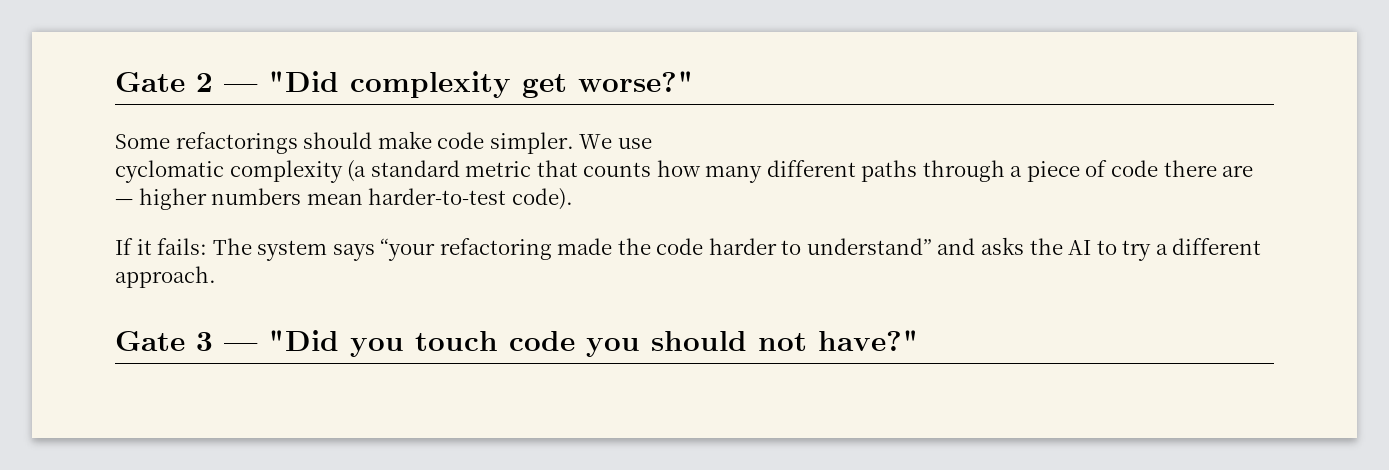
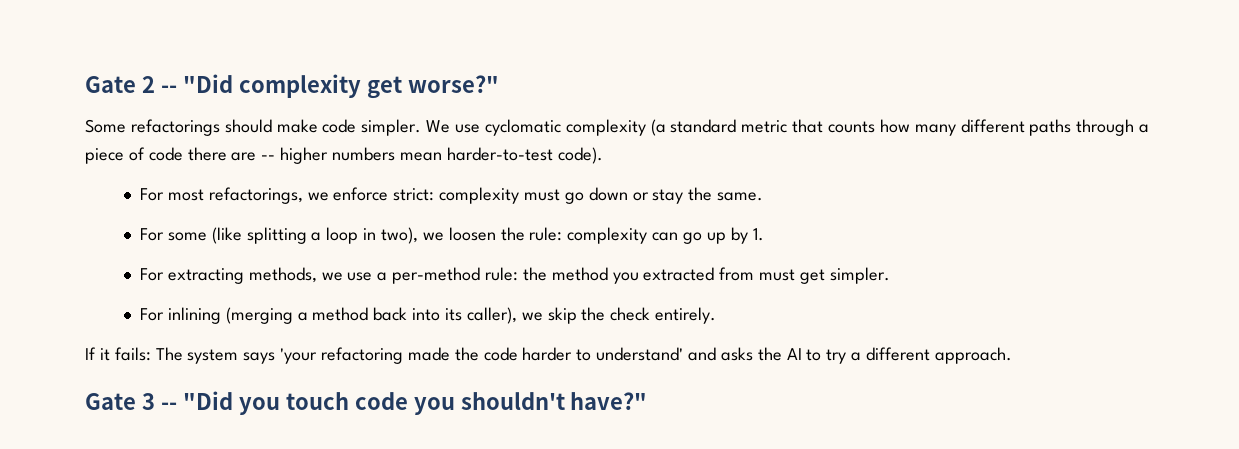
- Gate 2 — "Did complexity get worse?"
+ Gate 2 -- "Did complexity get worse?"
- We use
- cyclomatic complexity (a standard metric that counts how many different paths through a piece of code there are — higher numbers mean harder-to-test code).
+ We use cyclomatic complexity (a standard metric that counts how many different paths through a piece of code there are -- higher numbers mean harder-to-test code).
+ For most refactorings, we enforce strict: complexity must go down or stay the same.
+ For some (like splitting a loop in two), we loosen the rule: complexity can go up by 1.
+ For extracting methods, we use a per-method rule: the method you extracted from must get simpler.
+ For inlining (merging a method back into its caller), we skip the check entirely.
- If it fails: The system says “your refactoring made the code harder to understand” and asks the AI to try a different approach.
+ If it fails: The system says 'your refactoring made the code harder to understand' and asks the AI to try a different approach.
- Gate 3 — "Did you touch code you should not have?"
+ Gate 3 -- "Did you touch code you shouldn't have?"

